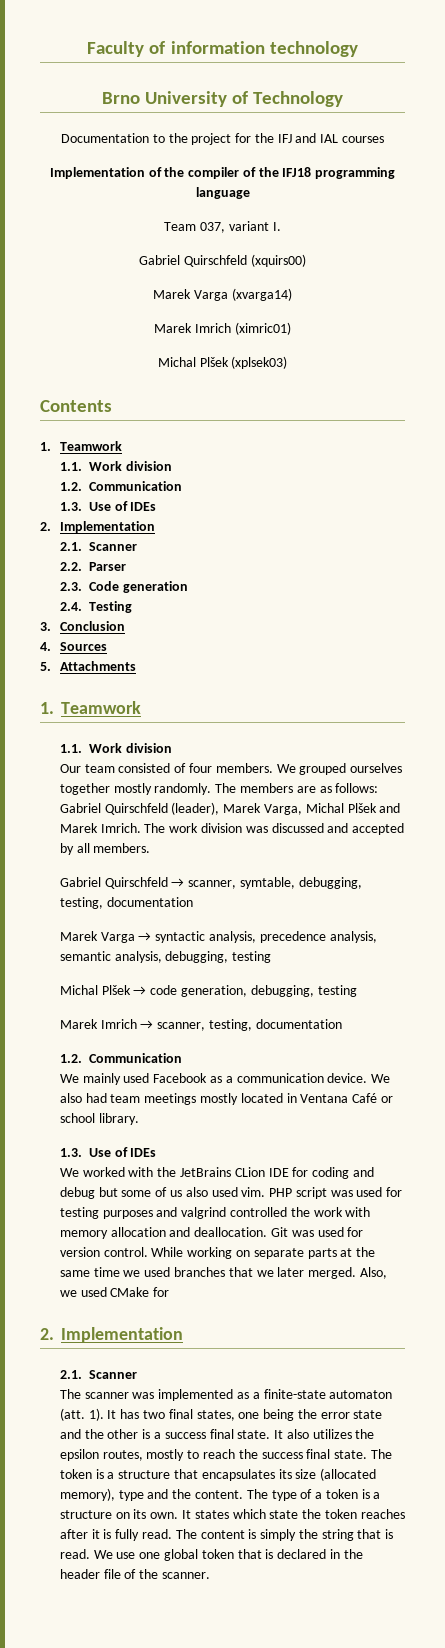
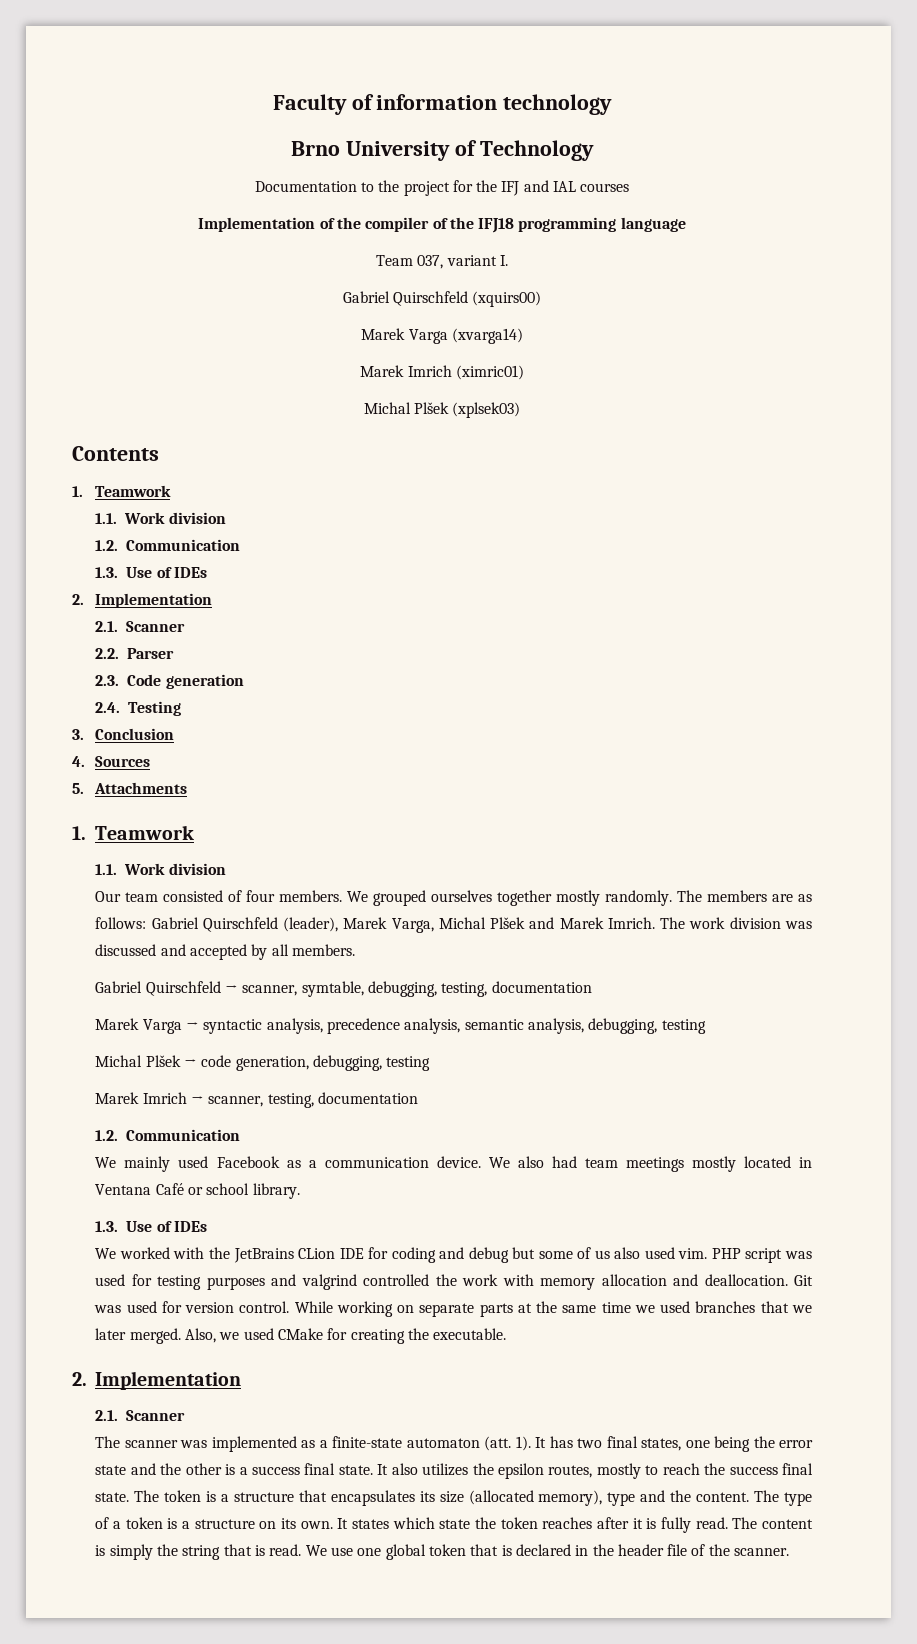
- Also, we used CMake for
+ Also, we used CMake for creating the executable.

